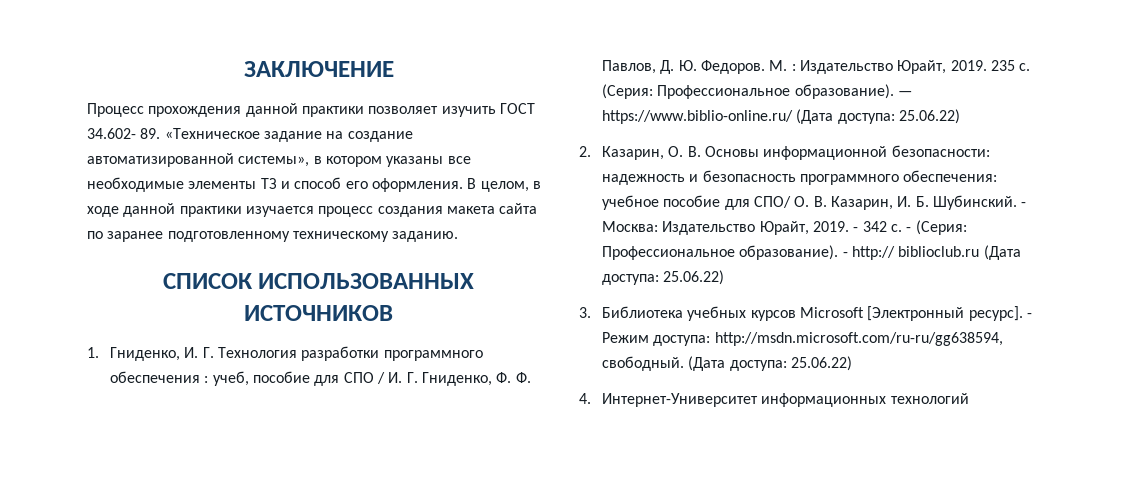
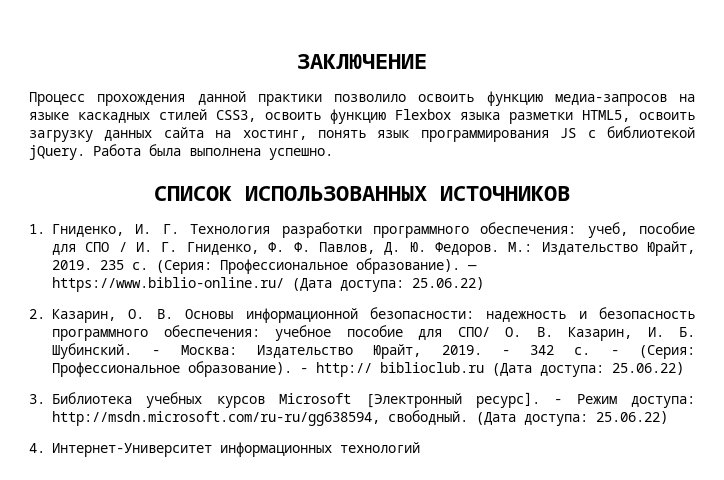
- Процесс прохождения данной практики позволяет изучить ГОСТ 34.602- 89. «Техническое задание на создание автоматизированной системы», в котором указаны все необходимые элементы ТЗ и способ его оформления. В целом, в ходе данной практики изучается процесс создания макета сайта по заранее подготовленному техническому заданию.
+ Процесс прохождения данной практики позволило освоить функцию медиа-запросов на языке каскадных стилей CSS3, освоить функцию Flexbox языка разметки HTML5, освоить загрузку данных сайта на хостинг, понять язык программирования JS с библиотекой jQuery. Работа была выполнена успешно.
- 1. Гниденко, И. Г. Технология разработки программного обеспечения : учеб, пособие для СПО / И. Г. Гниденко, Ф. Ф. Павлов, Д. Ю. Федоров.
+ 1. Гниденко, И. Г. Технология разработки программного обеспечения: учеб, пособие для СПО / И. Г. Гниденко, Ф. Ф. Павлов, Д. Ю. Федоров.
- М. : Издательство Юрайт, 2019.
+ М.: Издательство Юрайт, 2019.

